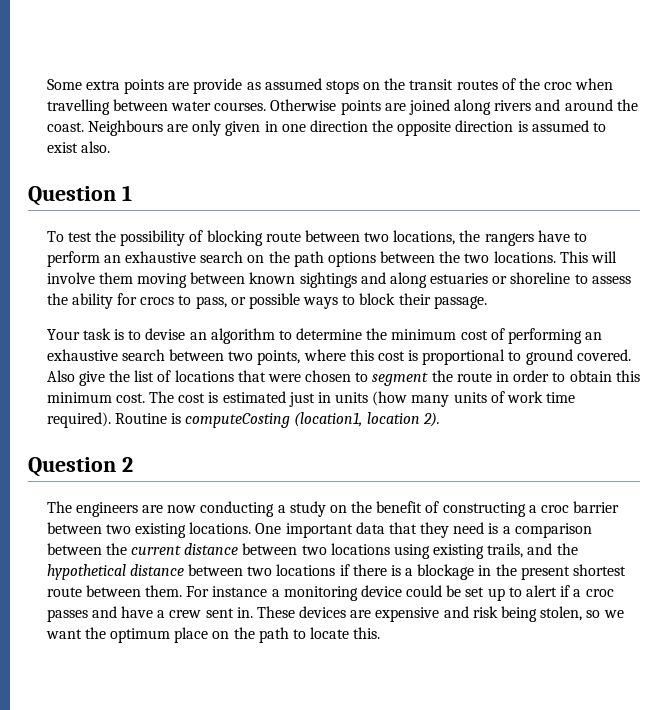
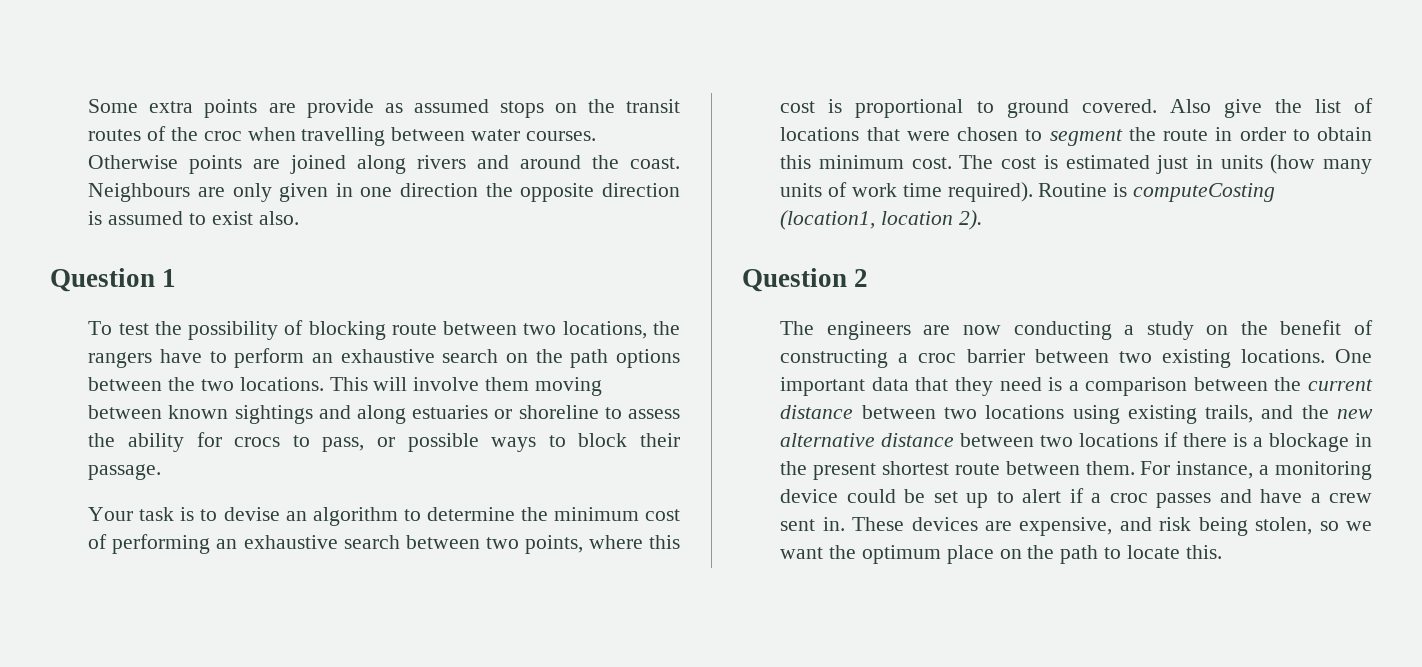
- One important data that they need is a comparison between the current distance between two locations using existing trails, and the hypothetical distance between two locations if there is a blockage in the present shortest route between them.
+ One important data that they need is a comparison between the current distance between two locations using existing trails, and the new alternative distance between two locations if there is a blockage in the present shortest route between them.
- For instance a monitoring device could be set up to alert if a croc passes and have a crew sent in.
+ For instance, a monitoring device could be set up to alert if a croc passes and have a crew sent in.
- These devices are expensive and risk being stolen, so we want the optimum place on the path to locate this.
+ These devices are expensive, and risk being stolen, so we want the optimum place on the path to locate this.

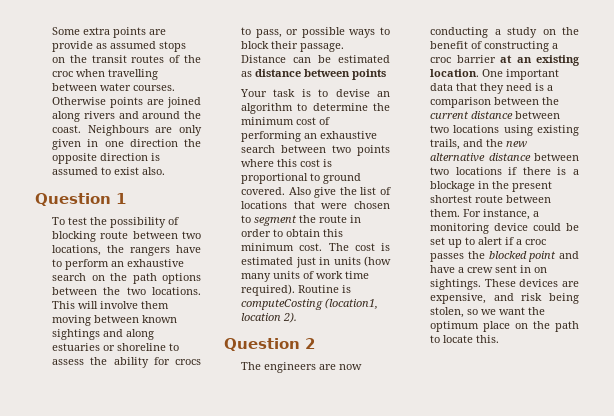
+ Distance can be estimated as distance between points
- Your task is to devise an algorithm to determine the minimum cost of performing an exhaustive search between two points, where this cost is proportional to ground covered.
+ Your task is to devise an algorithm to determine the minimum cost of performing an exhaustive search between two points where this cost is proportional to ground covered.
- The engineers are now conducting a study on the benefit of constructing a croc barrier between two existing locations.
+ The engineers are now conducting a study on the benefit of constructing a croc barrier at an existing location.
- For instance, a monitoring device could be set up to alert if a croc passes and have a crew sent in.
+ For instance, a monitoring device could be set up to alert if a croc passes the blocked point and have a crew sent in on sightings.

